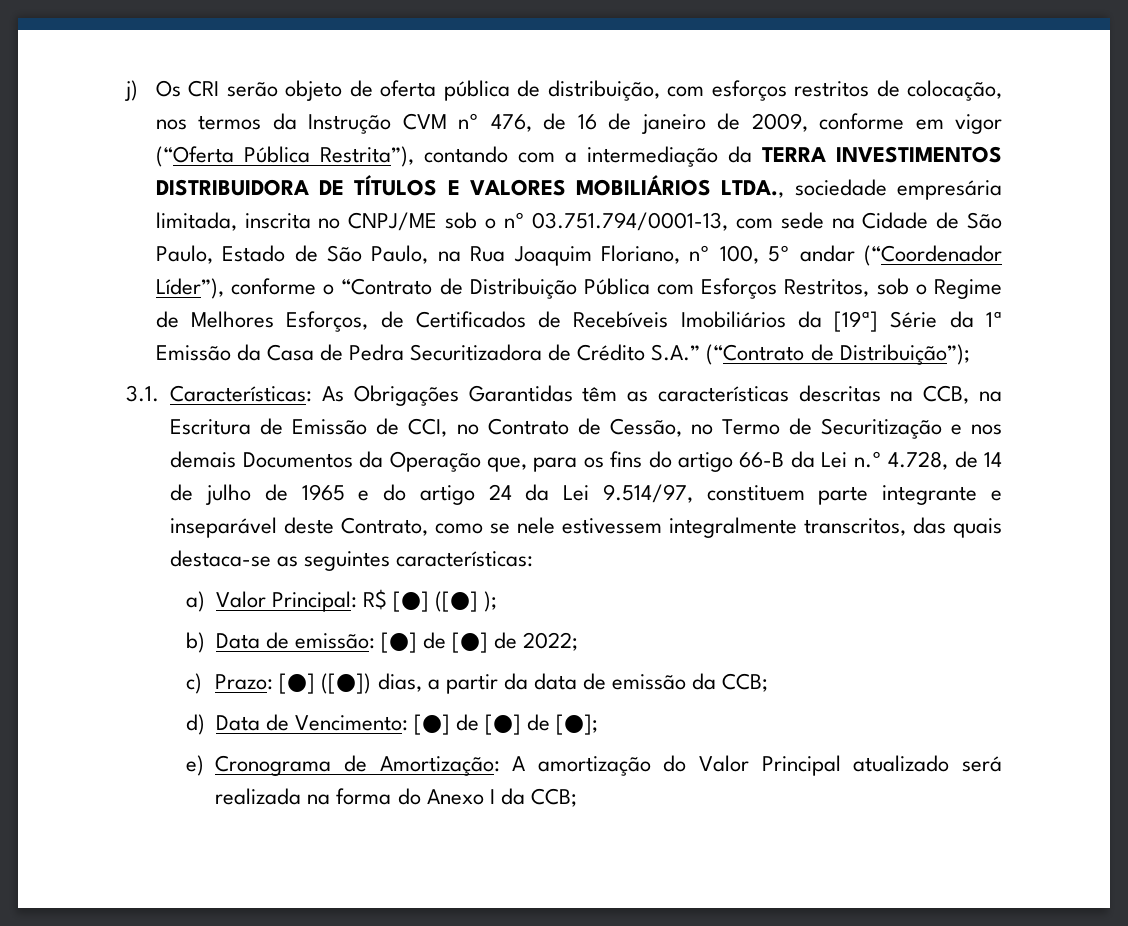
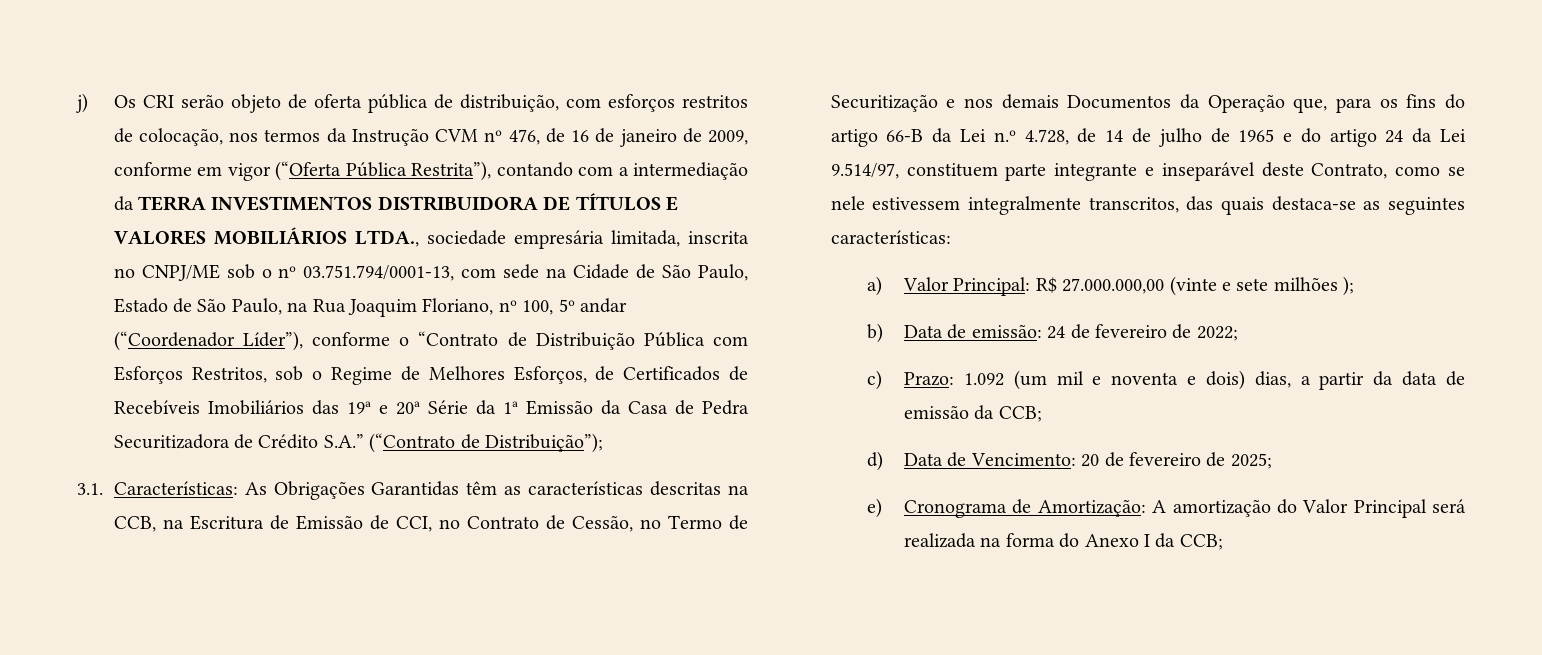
- j) Os CRI serão objeto de oferta pública de distribuição, com esforços restritos de colocação, nos termos da Instrução CVM nº 476, de 16 de janeiro de 2009, conforme em vigor (“Oferta Pública Restrita”), contando com a intermediação da TERRA INVESTIMENTOS DISTRIBUIDORA DE TÍTULOS E VALORES MOBILIÁRIOS LTDA., sociedade empresária limitada, inscrita no CNPJ/ME sob o nº 03.751.794/0001-13, com sede na Cidade de São Paulo, Estado de São Paulo, na Rua Joaquim Floriano, nº 100, 5º andar (“Coordenador Líder”), conforme o “Contrato de Distribuição Pública com Esforços Restritos, sob o Regime de Melhores Esforços, de Certificados de Recebíveis Imobiliários da [19ª] Série da 1ª Emissão da Casa de Pedra Securitizadora de Crédito S.A.” (“Contrato de Distribuição”);
+ j) Os CRI serão objeto de oferta pública de distribuição, com esforços restritos de colocação, nos termos da Instrução CVM nº 476, de 16 de janeiro de 2009, conforme em vigor (“Oferta Pública Restrita”), contando com a intermediação da TERRA INVESTIMENTOS DISTRIBUIDORA DE TÍTULOS E VALORES MOBILIÁRIOS LTDA., sociedade empresária limitada, inscrita no CNPJ/ME sob o nº 03.751.794/0001-13, com sede na Cidade de São Paulo, Estado de São Paulo, na Rua Joaquim Floriano, nº 100, 5º andar (“Coordenador Líder”), conforme o “Contrato de Distribuição Pública com Esforços Restritos, sob o Regime de Melhores Esforços, de Certificados de Recebíveis Imobiliários das 19ª e 20ª Série da 1ª Emissão da Casa de Pedra Securitizadora de Crédito S.A.” (“Contrato de Distribuição”);
- a) Valor Principal: R$ [●] ([●] );
+ a) Valor Principal: R$ 27.000.000,00 (vinte e sete milhões );
- b) Data de emissão: [●] de [●] de 2022;
+ b) Data de emissão: 24 de fevereiro de 2022;
- c) Prazo: [●] ([●]) dias, a partir da data de emissão da CCB;
+ c) Prazo: 1.092 (um mil e noventa e dois) dias, a partir da data de emissão da CCB;
- d) Data de Vencimento: [●] de [●] de [●];
+ d) Data de Vencimento: 20 de fevereiro de 2025;
- e) Cronograma de Amortização: A amortização do Valor Principal atualizado será realizada na forma do Anexo I da CCB;
+ e) Cronograma de Amortização: A amortização do Valor Principal será realizada na forma do Anexo I da CCB;

